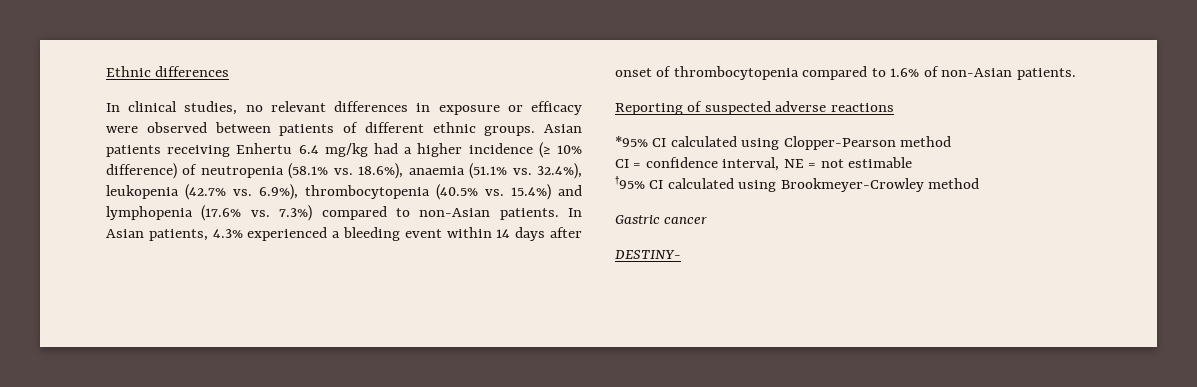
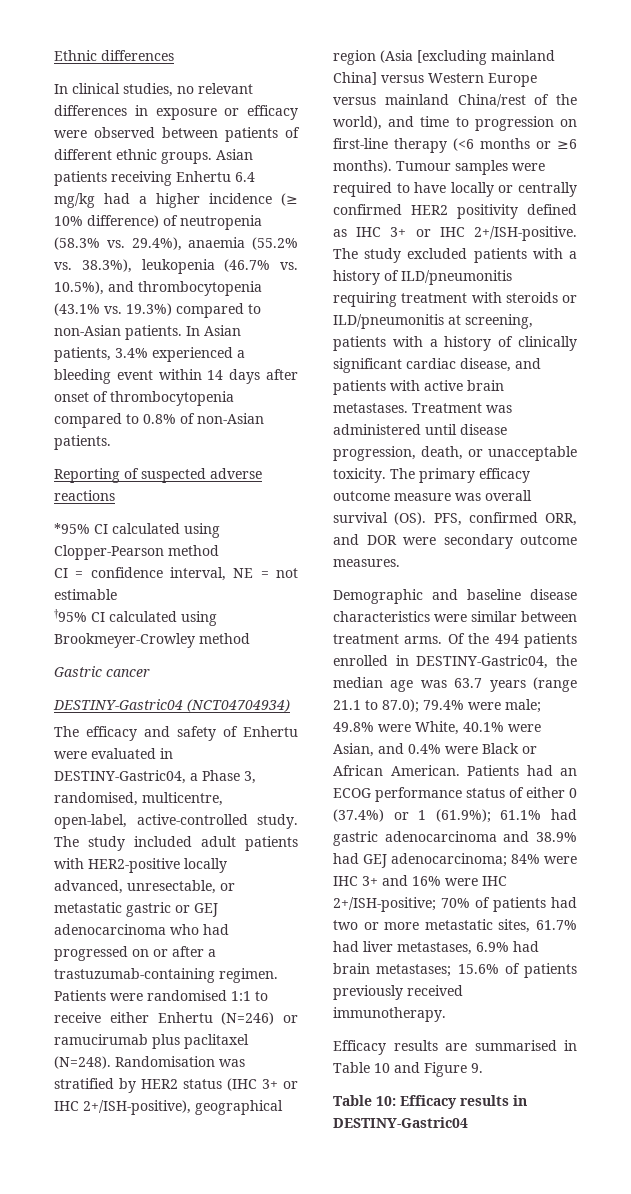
- Asian patients receiving Enhertu 6.4 mg/kg had a higher incidence (≥ 10% difference) of neutropenia (58.1% vs. 18.6%), anaemia (51.1% vs. 32.4%), leukopenia (42.7% vs. 6.9%), thrombocytopenia (40.5% vs. 15.4%) and lymphopenia (17.6% vs. 7.3%) compared to non-Asian patients.
+ Asian patients receiving Enhertu 6.4 mg/kg had a higher incidence (≥ 10% difference) of neutropenia (58.3% vs. 29.4%), anaemia (55.2% vs. 38.3%), leukopenia (46.7% vs. 10.5%), and thrombocytopenia (43.1% vs. 19.3%) compared to non-Asian patients.
- In Asian patients, 4.3% experienced a bleeding event within 14 days after onset of thrombocytopenia compared to 1.6% of non-Asian patients.
+ In Asian patients, 3.4% experienced a bleeding event within 14 days after onset of thrombocytopenia compared to 0.8% of non-Asian patients.
- DESTINY-
+ DESTINY-Gastric04 (NCT04704934)
+ The efficacy and safety of Enhertu were evaluated in DESTINY-Gastric04, a Phase 3, randomised, multicentre, open-label, active-controlled study. The study included adult patients with HER2-positive locally advanced, unresectable, or metastatic gastric or GEJ adenocarcinoma who had progressed on or after a trastuzumab-containing regimen. Patients were randomised 1:1 to receive either Enhertu (N=246) or ramucirumab plus paclitaxel (N=248). Randomisation was stratified by HER2 status (IHC 3+ or IHC 2+/ISH-positive), geographical region (Asia [excluding mainland China] versus Western Europe versus mainland China/rest of the world), and time to progression on first-line therapy (<6 months or ≥6 months). Tumour samples were required to have locally or centrally confirmed HER2 positivity defined as IHC 3+ or IHC 2+/ISH-positive. The study excluded patients with a history of ILD/pneumonitis requiring treatment with steroids or ILD/pneumonitis at screening, patients with a history of clinically significant cardiac disease, and patients with active brain metastases. Treatment was administered until disease progression, death, or unacceptable toxicity. The primary efficacy outcome measure was overall survival (OS). PFS, confirmed ORR, and DOR were secondary outcome measures.
+ Demographic and baseline disease characteristics were similar between treatment arms. Of the 494 patients enrolled in DESTINY-Gastric04, the median age was 63.7 years (range 21.1 to 87.0); 79.4% were male; 49.8% were White, 40.1% were Asian, and 0.4% were Black or African American. Patients had an ECOG performance status of either 0 (37.4%) or 1 (61.9%); 61.1% had gastric adenocarcinoma and 38.9% had GEJ adenocarcinoma; 84% were IHC 3+ and 16% were IHC 2+/ISH-positive; 70% of patients had two or more metastatic sites, 61.7% had liver metastases, 6.9% had brain metastases; 15.6% of patients previously received immunotherapy.
+ Efficacy results are summarised in Table 10 and Figure 9.
+ Table 10: Efficacy results in DESTINY-Gastric04

